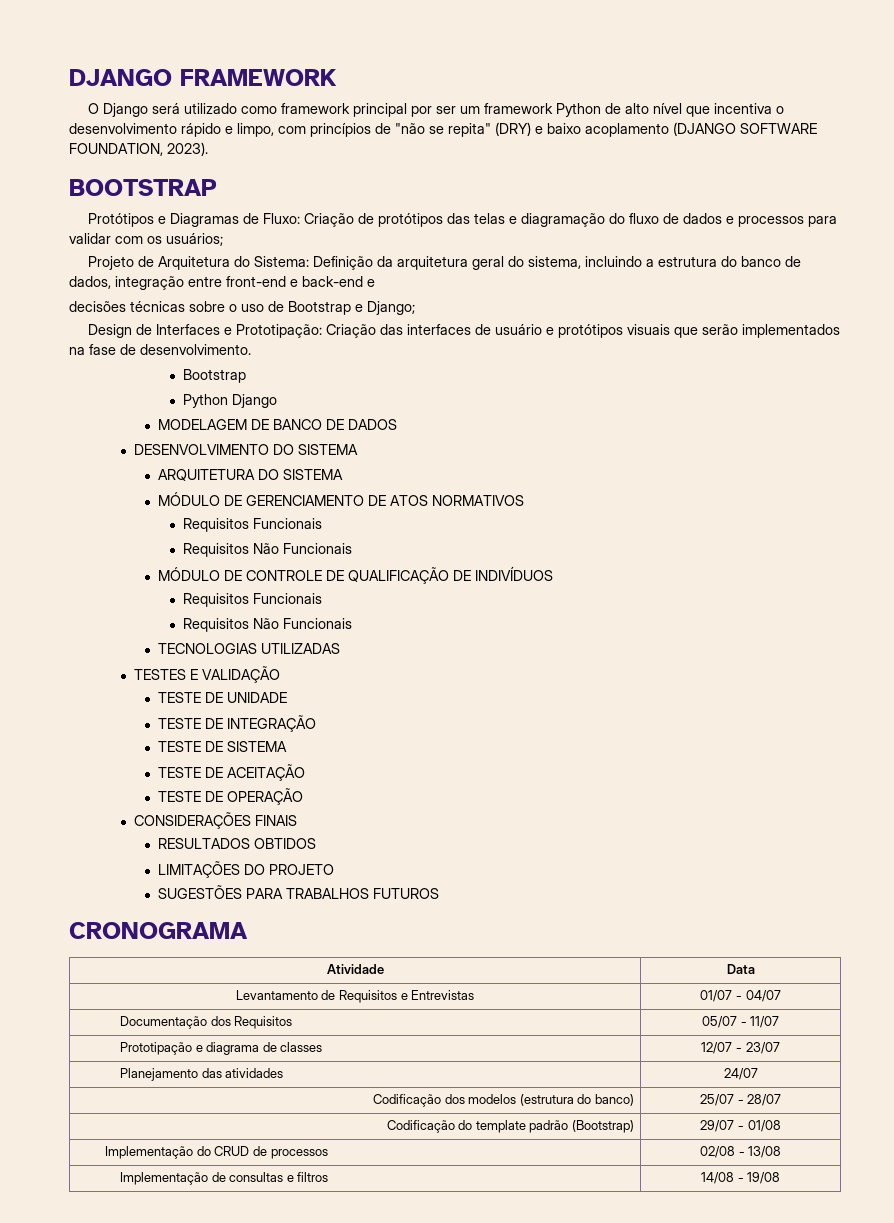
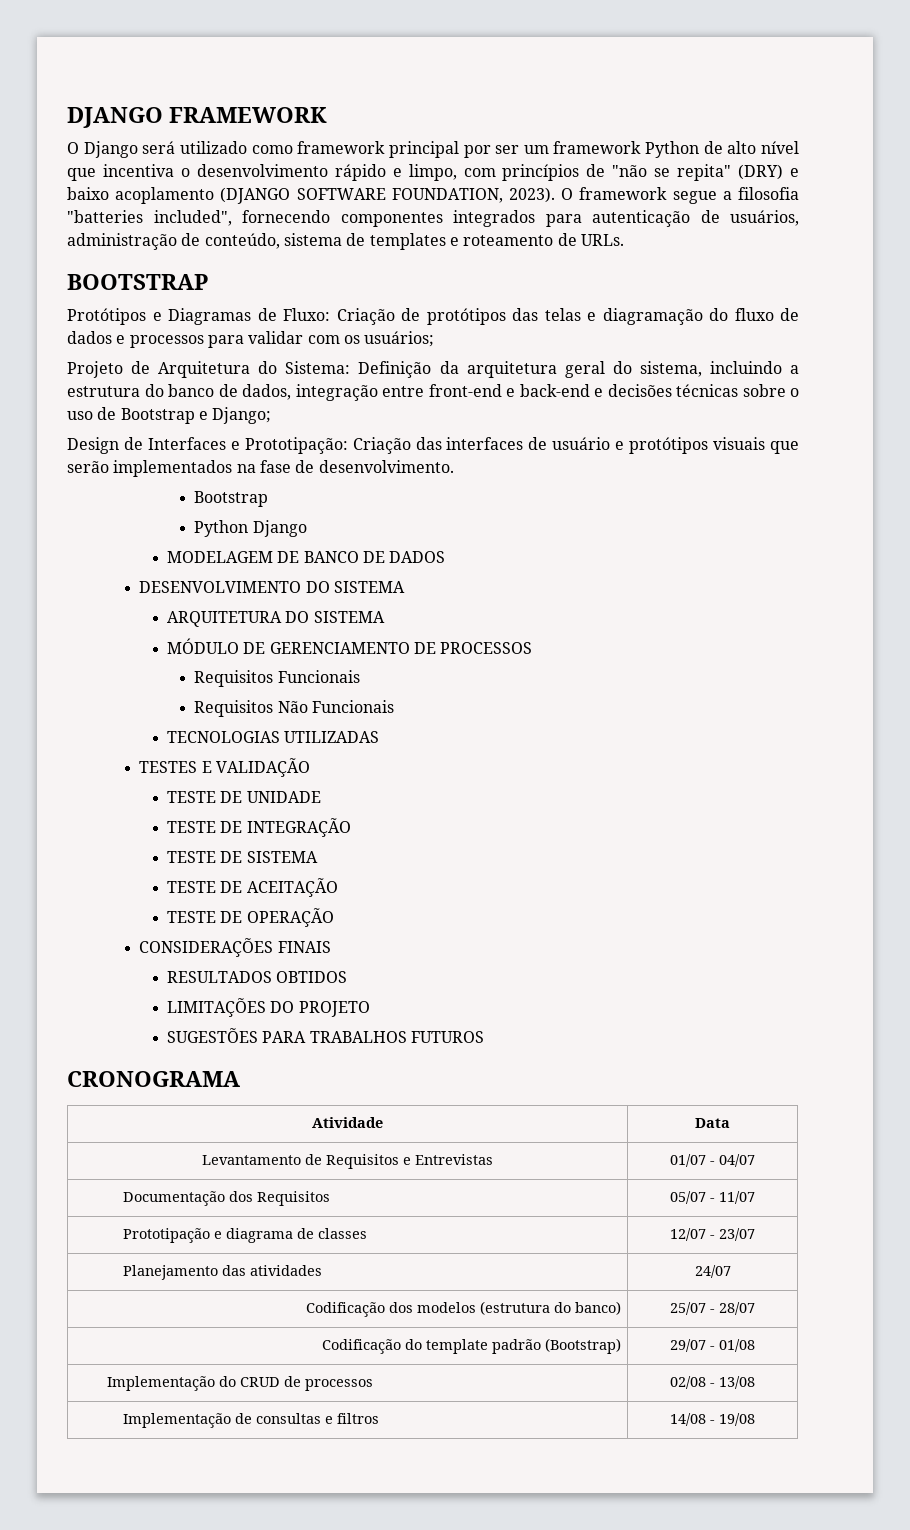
+ O framework segue a filosofia "batteries included", fornecendo componentes integrados para autenticação de usuários, administração de conteúdo, sistema de templates e roteamento de URLs.
- Projeto de Arquitetura do Sistema: Definição da arquitetura geral do sistema, incluindo a estrutura do banco de dados, integração entre front-end e back-end e
- decisões técnicas sobre o uso de Bootstrap e Django;
+ Projeto de Arquitetura do Sistema: Definição da arquitetura geral do sistema, incluindo a estrutura do banco de dados, integração entre front-end e back-end e decisões técnicas sobre o uso de Bootstrap e Django;
- MÓDULO DE GERENCIAMENTO DE ATOS NORMATIVOS
- Requisitos Funcionais
- Requisitos Não Funcionais
- MÓDULO DE CONTROLE DE QUALIFICAÇÃO DE INDIVÍDUOS
+ MÓDULO DE GERENCIAMENTO DE PROCESSOS

